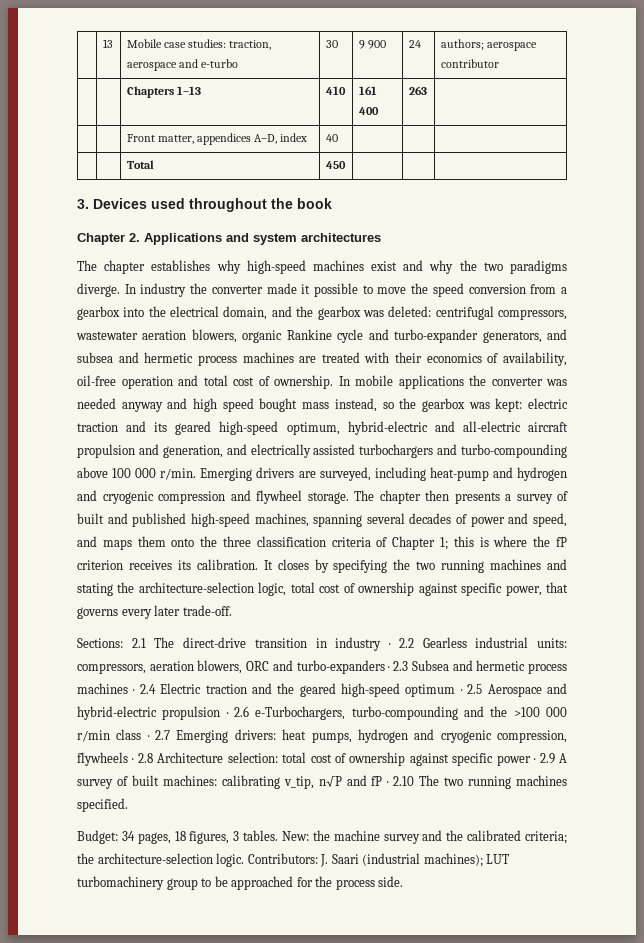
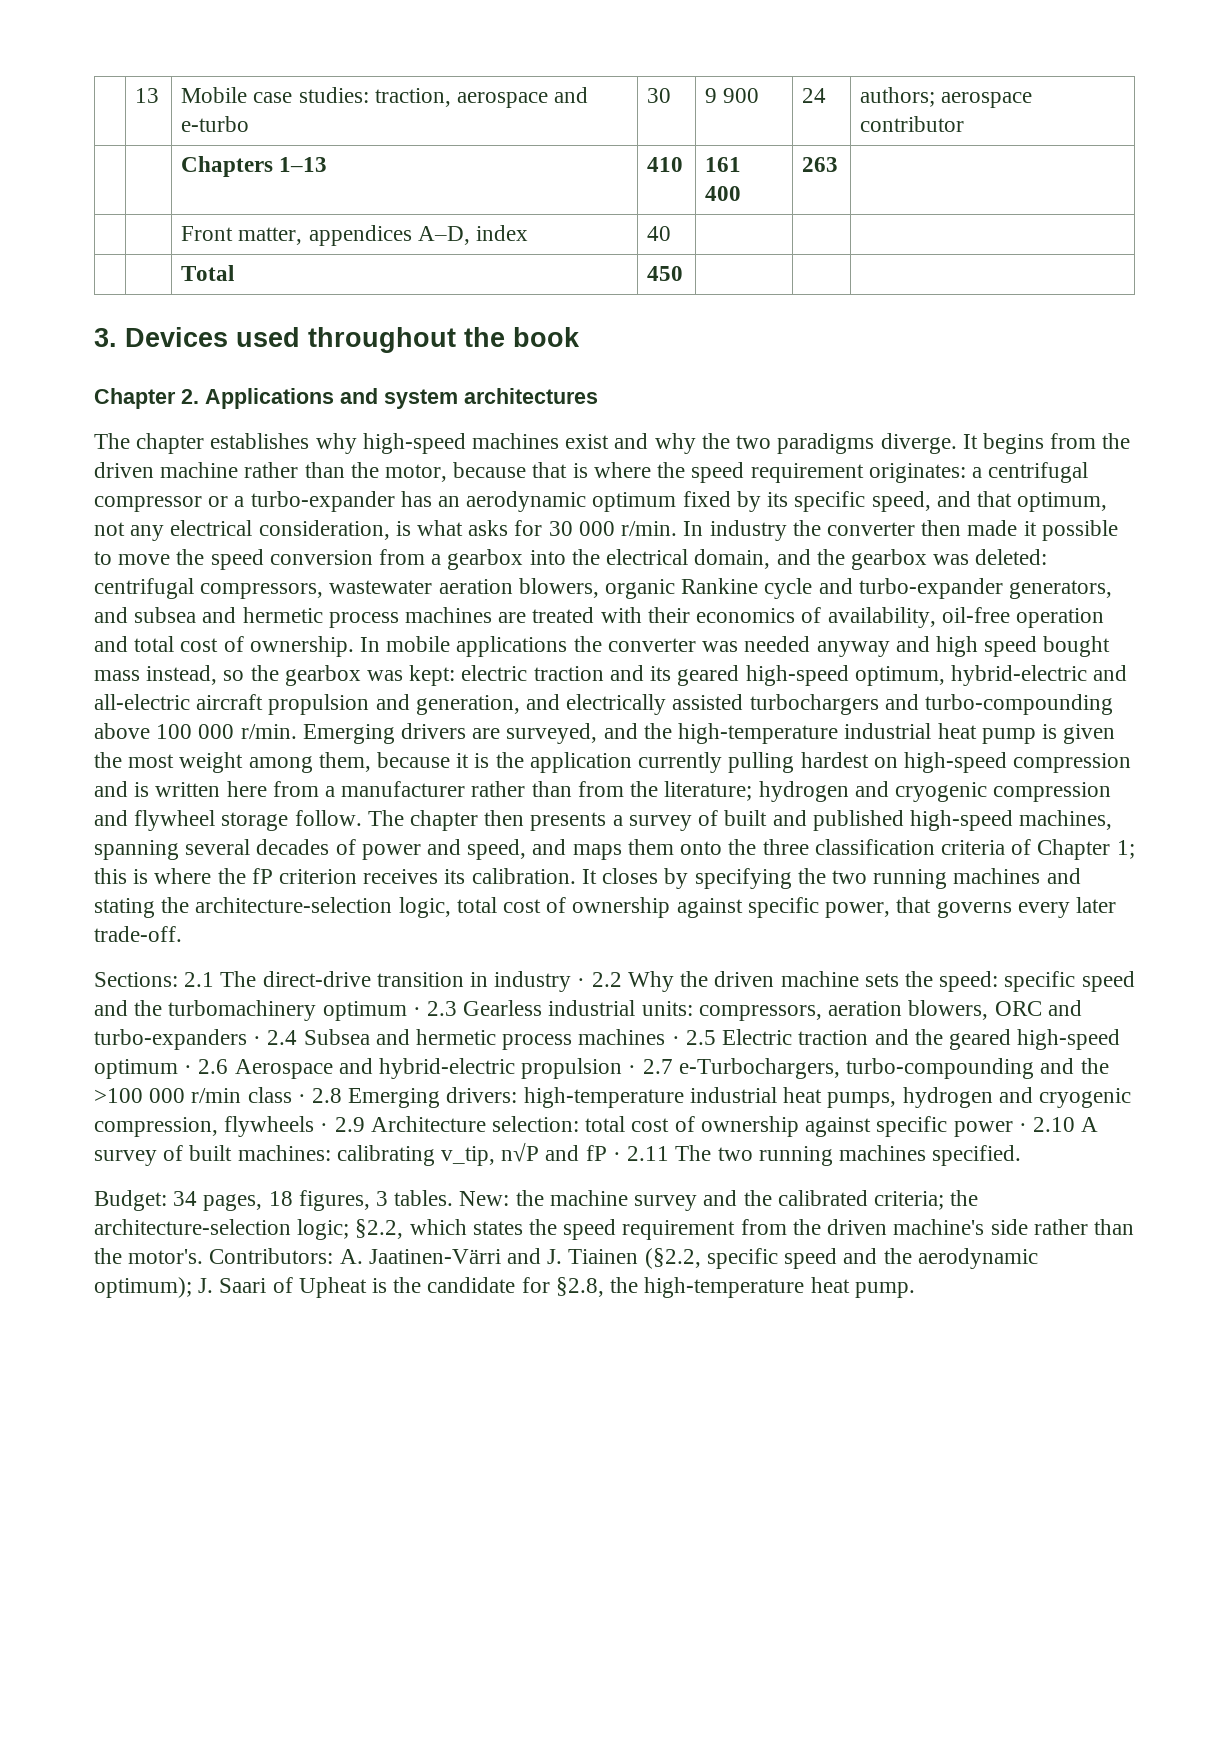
+ It begins from the driven machine rather than the motor, because that is where the speed requirement originates: a centrifugal compressor or a turbo-expander has an aerodynamic optimum fixed by its specific speed, and that optimum, not any electrical consideration, is what asks for 30 000 r/min.
- In industry the converter made it possible to move the speed conversion from a gearbox into the electrical domain, and the gearbox was deleted: centrifugal compressors, wastewater aeration blowers, organic Rankine cycle and turbo-expander generators, and subsea and hermetic process machines are treated with their economics of availability, oil-free operation and total cost of ownership.
+ In industry the converter then made it possible to move the speed conversion from a gearbox into the electrical domain, and the gearbox was deleted: centrifugal compressors, wastewater aeration blowers, organic Rankine cycle and turbo-expander generators, and subsea and hermetic process machines are treated with their economics of availability, oil-free operation and total cost of ownership.
- Emerging drivers are surveyed, including heat-pump and hydrogen and cryogenic compression and flywheel storage.
+ Emerging drivers are surveyed, and the high-temperature industrial heat pump is given the most weight among them, because it is the application currently pulling hardest on high-speed compression and is written here from a manufacturer rather than from the literature; hydrogen and cryogenic compression and flywheel storage follow.
- 2.1 The direct-drive transition in industry · 2.2 Gearless industrial units:
+ 2.1 The direct-drive transition in industry · 2.2 Why the driven machine sets the speed: specific speed and the turbomachinery optimum · 2.3 Gearless industrial units:
- compressors, aeration blowers, ORC and turbo-expanders · 2.3 Subsea and hermetic process machines · 2.4 Electric traction and the geared high-speed optimum · 2.5 Aerospace and hybrid-electric propulsion · 2.6 e-Turbochargers, turbo-compounding and the >100 000 r/min class · 2.7 Emerging drivers:
+ compressors, aeration blowers, ORC and turbo-expanders · 2.4 Subsea and hermetic process machines · 2.5 Electric traction and the geared high-speed optimum · 2.6 Aerospace and hybrid-electric propulsion · 2.7 e-Turbochargers, turbo-compounding and the >100 000 r/min class · 2.8 Emerging drivers:
- heat pumps, hydrogen and cryogenic compression, flywheels · 2.8 Architecture selection:
+ high-temperature industrial heat pumps, hydrogen and cryogenic compression, flywheels · 2.9 Architecture selection:
- total cost of ownership against specific power · 2.9 A survey of built machines:
+ total cost of ownership against specific power · 2.10 A survey of built machines:
- calibrating v_tip, n√P and fP · 2.10 The two running machines specified.
+ calibrating v_tip, n√P and fP · 2.11 The two running machines specified.
- New: the machine survey and the calibrated criteria; the architecture-selection logic. Contributors: J. Saari (industrial machines); LUT turbomachinery group to be approached for the process side.
+ New: the machine survey and the calibrated criteria; the architecture-selection logic; §2.2, which states the speed requirement from the driven machine's side rather than the motor's. Contributors: A. Jaatinen-Värri and J. Tiainen (§2.2, specific speed and the aerodynamic optimum); J. Saari of Upheat is the candidate for §2.8, the high-temperature heat pump.

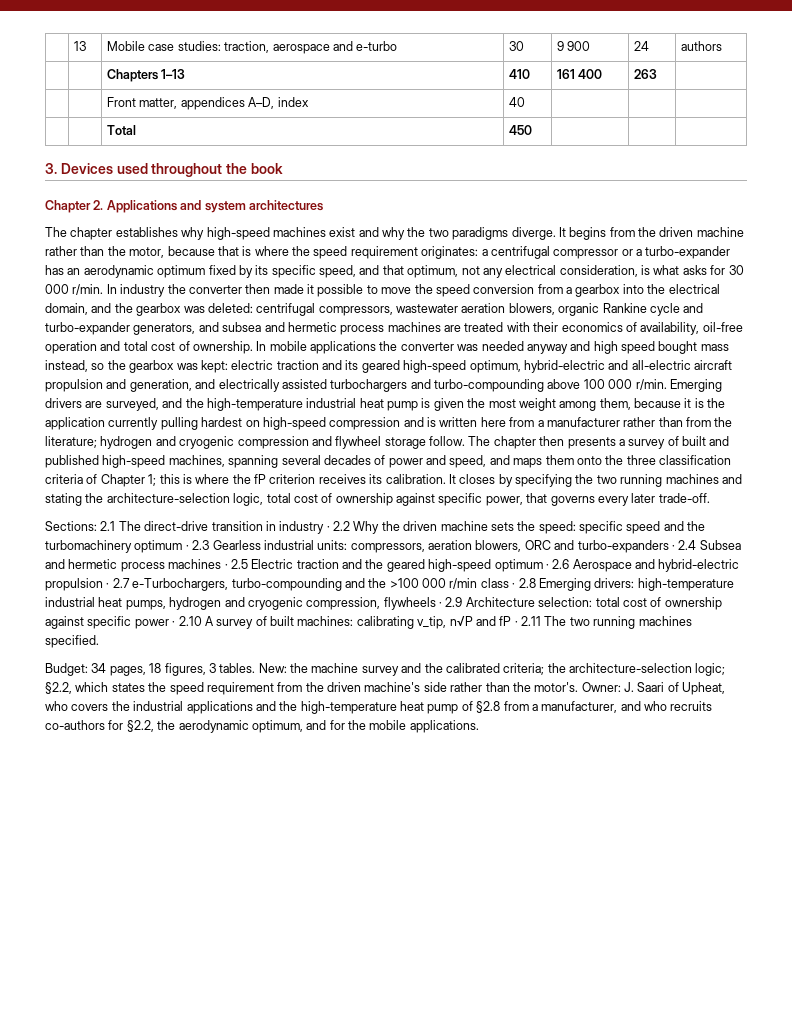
- | 13 | Mobile case studies: traction, aerospace and e-turbo | 30 | 9 900 | 24 | authors; aerospace contributor
+ | 13 | Mobile case studies: traction, aerospace and e-turbo | 30 | 9 900 | 24 | authors
- Contributors: A. Jaatinen-Värri and J. Tiainen (§2.2, specific speed and the aerodynamic optimum); J. Saari of Upheat is the candidate for §2.8, the high-temperature heat pump.
+ Owner: J. Saari of Upheat, who covers the industrial applications and the high-temperature heat pump of §2.8 from a manufacturer, and who recruits co-authors for §2.2, the aerodynamic optimum, and for the mobile applications.

